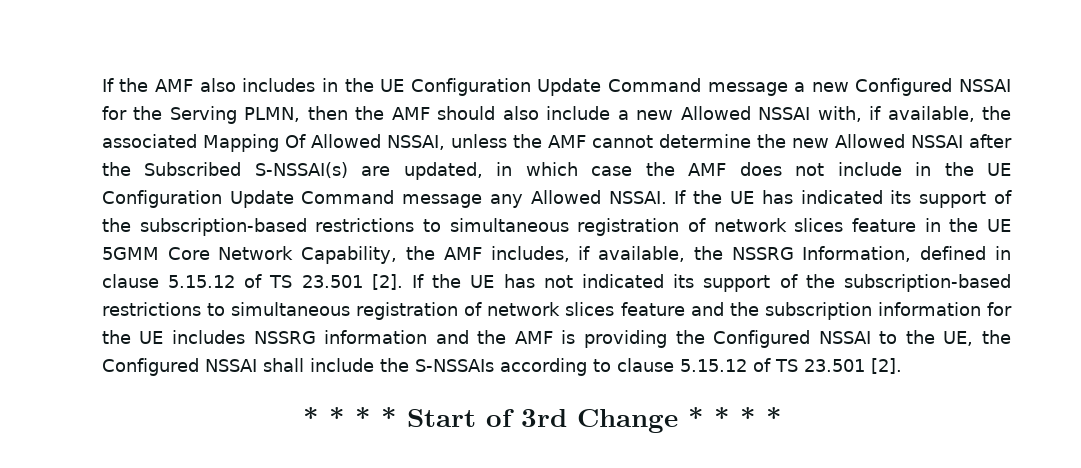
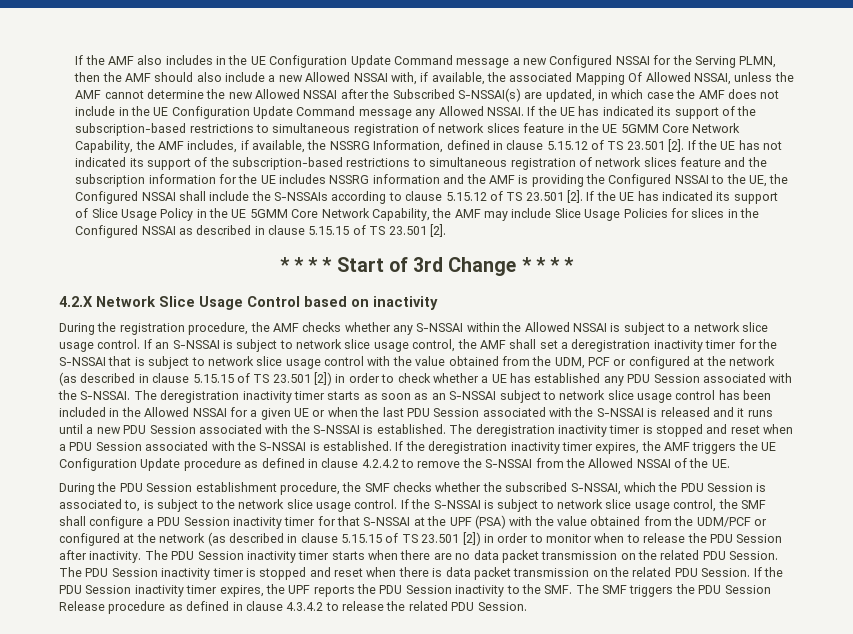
+ If the UE has indicated its support of Slice Usage Policy in the UE 5GMM Core Network Capability, the AMF may include Slice Usage Policies for slices in the Configured NSSAI as described in clause 5.15.15 of TS 23.501 [2].
+ 4.2.X Network Slice Usage Control based on inactivity
+ During the registration procedure, the AMF checks whether any S-NSSAI within the Allowed NSSAI is subject to a network slice usage control. If an S-NSSAI is subject to network slice usage control, the AMF shall set a deregistration inactivity timer for the S-NSSAI that is subject to network slice usage control with the value obtained from the UDM, PCF or configured at the network (as described in clause 5.15.15 of TS 23.501 [2]) in order to check whether a UE has established any PDU Session associated with the S-NSSAI. The deregistration inactivity timer starts as soon as an S-NSSAI subject to network slice usage control has been included in the Allowed NSSAI for a given UE or when the last PDU Session associated with the S-NSSAI is released and it runs until a new PDU Session associated with the S-NSSAI is established. The deregistration inactivity timer is stopped and reset when a PDU Session associated with the S-NSSAI is established. If the deregistration inactivity timer expires, the AMF triggers the UE Configuration Update procedure as defined in clause 4.2.4.2 to remove the S-NSSAI from the Allowed NSSAI of the UE.
+ During the PDU Session establishment procedure, the SMF checks whether the subscribed S-NSSAI, which the PDU Session is associated to, is subject to the network slice usage control. If the S-NSSAI is subject to network slice usage control, the SMF shall configure a PDU Session inactivity timer for that S-NSSAI at the UPF (PSA) with the value obtained from the UDM/PCF or configured at the network (as described in clause 5.15.15 of TS 23.501 [2]) in order to monitor when to release the PDU Session after inactivity. The PDU Session inactivity timer starts when there are no data packet transmission on the related PDU Session. The PDU Session inactivity timer is stopped and reset when there is data packet transmission on the related PDU Session. If the PDU Session inactivity timer expires, the UPF reports the PDU Session inactivity to the SMF. The SMF triggers the PDU Session Release procedure as defined in clause 4.3.4.2 to release the related PDU Session.

